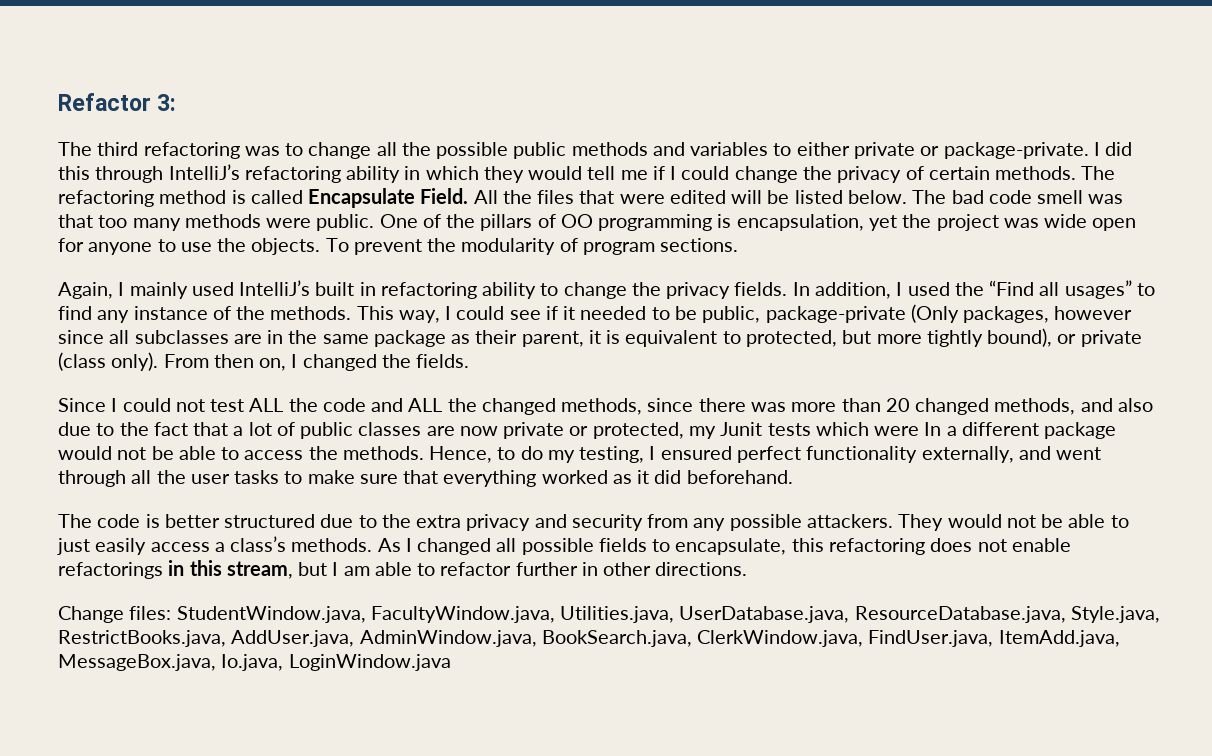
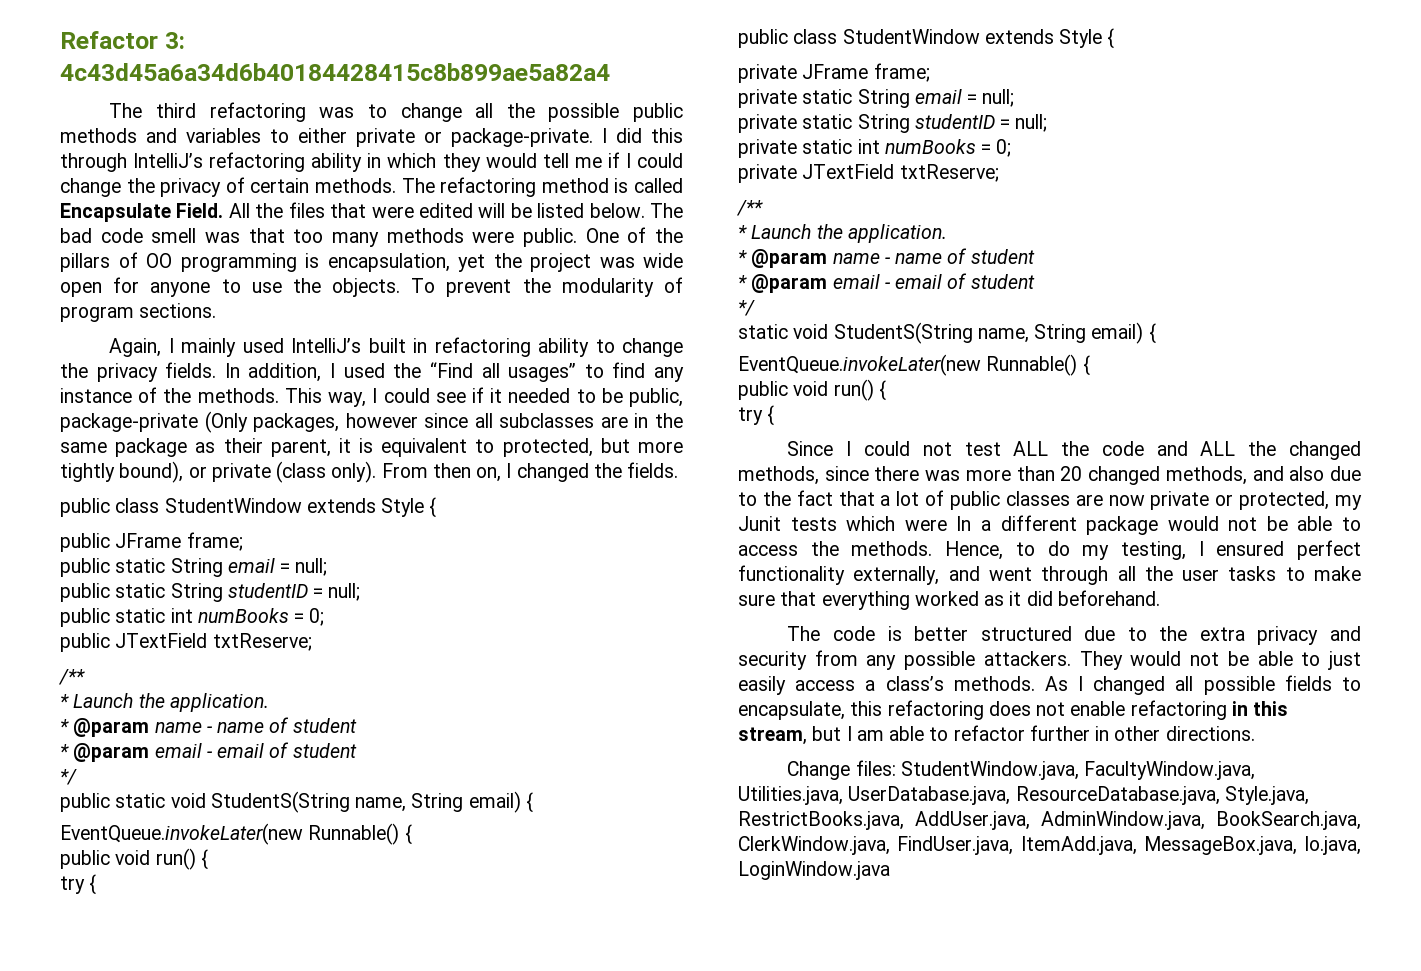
- Refactor 3:
+ Refactor 3: 4c43d45a6a34d6b40184428415c8b899ae5a82a4
  From then on, I changed the fields.
+ public class StudentWindow extends Style {
+ public JFrame frame;
+ public static String email = null;
+ public static String studentID = null;
+ public static int numBooks = 0;
+ public JTextField txtReserve;
+ /**
+ * Launch the application.
+ * @param name - name of student
+ * @param email - email of student
+ */
+ public static void StudentS(String name, String email) {
+ EventQueue.invokeLater(new Runnable() {
+ public void run() {
+ try {
+ public class StudentWindow extends Style {
+ private JFrame frame;
+ private static String email = null;
+ private static String studentID = null;
+ private static int numBooks = 0;
+ private JTextField txtReserve;
+ /**
+ * Launch the application.
+ * @param name - name of student
+ * @param email - email of student
+ */
+ static void StudentS(String name, String email) {
+ EventQueue.invokeLater(new Runnable() {
+ public void run() {
+ try {
- As I changed all possible fields to encapsulate, this refactoring does not enable refactorings in this stream, but I am able to refactor further in other directions.
+ As I changed all possible fields to encapsulate, this refactoring does not enable refactoring in this stream, but I am able to refactor further in other directions.

